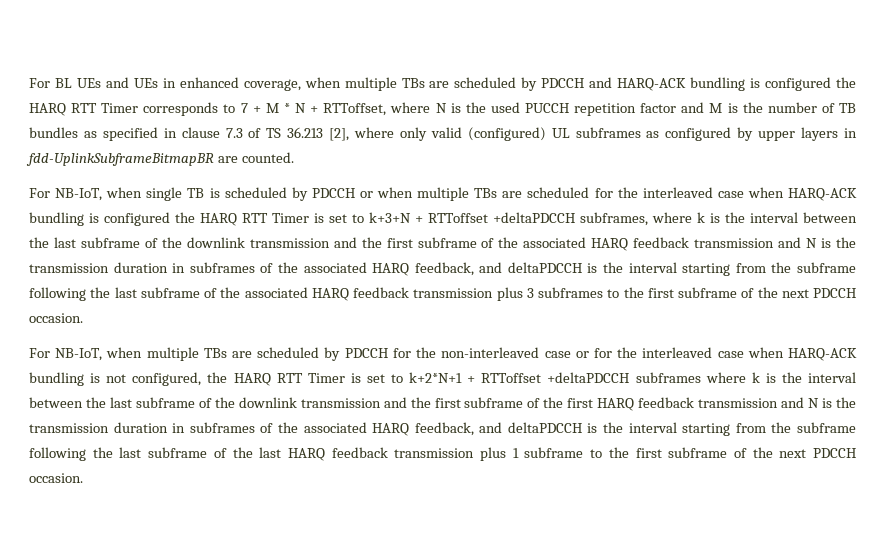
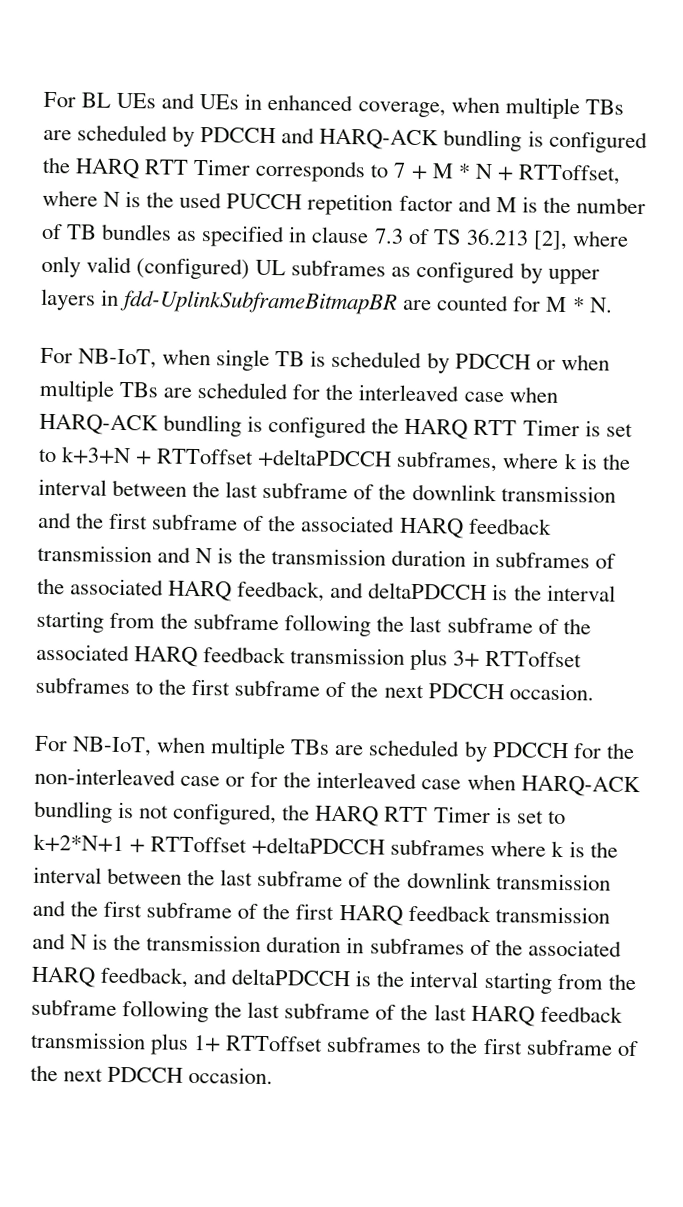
- For BL UEs and UEs in enhanced coverage, when multiple TBs are scheduled by PDCCH and HARQ-ACK bundling is configured the HARQ RTT Timer corresponds to 7 + M * N + RTToffset, where N is the used PUCCH repetition factor and M is the number of TB bundles as specified in clause 7.3 of TS 36.213 [2], where only valid (configured) UL subframes as configured by upper layers in fdd-UplinkSubframeBitmapBR are counted.
+ For BL UEs and UEs in enhanced coverage, when multiple TBs are scheduled by PDCCH and HARQ-ACK bundling is configured the HARQ RTT Timer corresponds to 7 + M * N + RTToffset, where N is the used PUCCH repetition factor and M is the number of TB bundles as specified in clause 7.3 of TS 36.213 [2], where only valid (configured) UL subframes as configured by upper layers in fdd-UplinkSubframeBitmapBR are counted for M * N.
- For NB-IoT, when single TB is scheduled by PDCCH or when multiple TBs are scheduled for the interleaved case when HARQ-ACK bundling is configured the HARQ RTT Timer is set to k+3+N + RTToffset +deltaPDCCH subframes, where k is the interval between the last subframe of the downlink transmission and the first subframe of the associated HARQ feedback transmission and N is the transmission duration in subframes of the associated HARQ feedback, and deltaPDCCH is the interval starting from the subframe following the last subframe of the associated HARQ feedback transmission plus 3 subframes to the first subframe of the next PDCCH occasion.
+ For NB-IoT, when single TB is scheduled by PDCCH or when multiple TBs are scheduled for the interleaved case when HARQ-ACK bundling is configured the HARQ RTT Timer is set to k+3+N + RTToffset +deltaPDCCH subframes, where k is the interval between the last subframe of the downlink transmission and the first subframe of the associated HARQ feedback transmission and N is the transmission duration in subframes of the associated HARQ feedback, and deltaPDCCH is the interval starting from the subframe following the last subframe of the associated HARQ feedback transmission plus 3+ RTToffset subframes to the first subframe of the next PDCCH occasion.
- For NB-IoT, when multiple TBs are scheduled by PDCCH for the non-interleaved case or for the interleaved case when HARQ-ACK bundling is not configured, the HARQ RTT Timer is set to k+2*N+1 + RTToffset +deltaPDCCH subframes where k is the interval between the last subframe of the downlink transmission and the first subframe of the first HARQ feedback transmission and N is the transmission duration in subframes of the associated HARQ feedback, and deltaPDCCH is the interval starting from the subframe following the last subframe of the last HARQ feedback transmission plus 1 subframe to the first subframe of the next PDCCH occasion.
+ For NB-IoT, when multiple TBs are scheduled by PDCCH for the non-interleaved case or for the interleaved case when HARQ-ACK bundling is not configured, the HARQ RTT Timer is set to k+2*N+1 + RTToffset +deltaPDCCH subframes where k is the interval between the last subframe of the downlink transmission and the first subframe of the first HARQ feedback transmission and N is the transmission duration in subframes of the associated HARQ feedback, and deltaPDCCH is the interval starting from the subframe following the last subframe of the last HARQ feedback transmission plus 1+ RTToffset subframes to the first subframe of the next PDCCH occasion.

